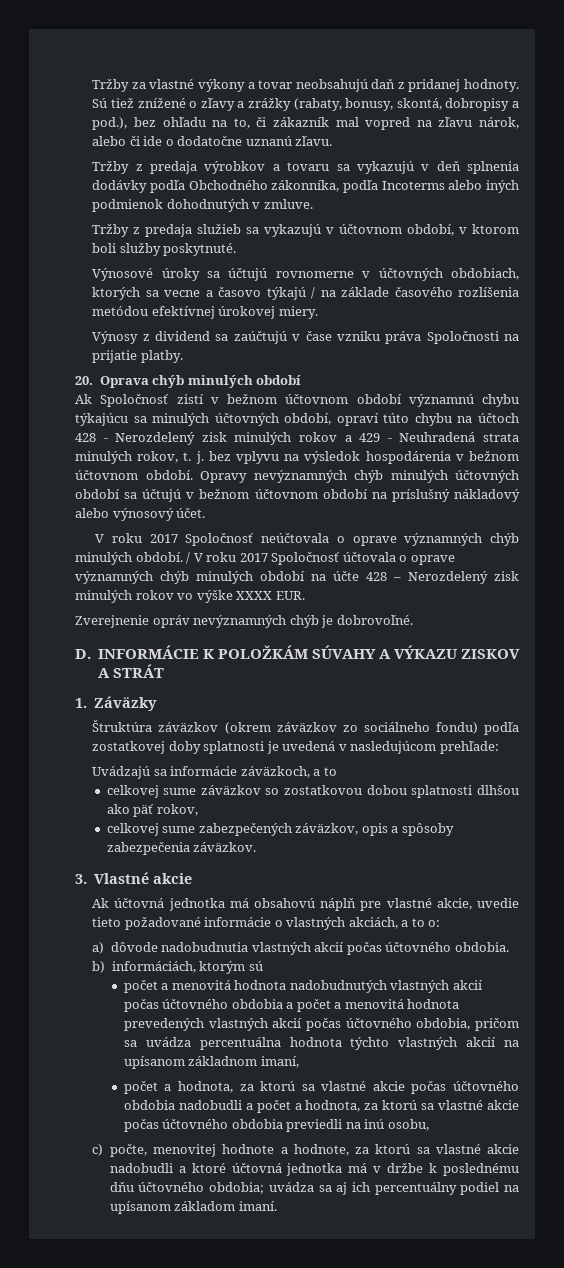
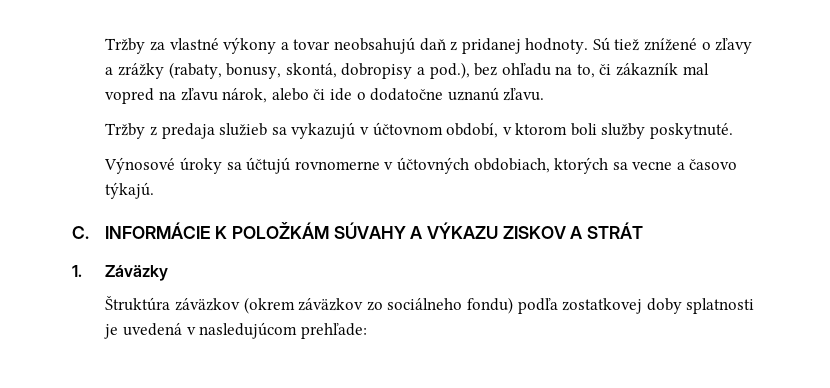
- Tržby z predaja výrobkov a tovaru sa vykazujú v deň splnenia dodávky podľa Obchodného zákonníka, podľa Incoterms alebo iných podmienok dohodnutých v zmluve.
- Výnosové úroky sa účtujú rovnomerne v účtovných obdobiach, ktorých sa vecne a časovo týkajú / na základe časového rozlíšenia metódou efektívnej úrokovej miery.
- Výnosy z dividend sa zaúčtujú v čase vzniku práva Spoločnosti na prijatie platby.
- 20. Oprava chýb minulých období
- Ak Spoločnosť zistí v bežnom účtovnom období významnú chybu týkajúcu sa minulých účtovných období, opraví túto chybu na účtoch 428 - Nerozdelený zisk minulých rokov a 429 - Neuhradená strata minulých rokov, t. j. bez vplyvu na výsledok hospodárenia v bežnom účtovnom období. Opravy nevýznamných chýb minulých účtovných období sa účtujú v bežnom účtovnom období na príslušný nákladový alebo výnosový účet.
- V roku 2017 Spoločnosť neúčtovala o oprave významných chýb minulých období. / V roku 2017 Spoločnosť účtovala o oprave významných chýb minulých období na účte 428 – Nerozdelený zisk minulých rokov vo výške XXXX EUR.
- Zverejnenie opráv nevýznamných chýb je dobrovoľné.
- D. INFORMÁCIE K POLOŽKÁM SÚVAHY A VÝKAZU ZISKOV A STRÁT
+ Výnosové úroky sa účtujú rovnomerne v účtovných obdobiach, ktorých sa vecne a časovo týkajú.
+ C. INFORMÁCIE K POLOŽKÁM SÚVAHY A VÝKAZU ZISKOV A STRÁT
- Uvádzajú sa informácie záväzkoch, a to
- celkovej sume záväzkov so zostatkovou dobou splatnosti dlhšou ako päť rokov,
- celkovej sume zabezpečených záväzkov, opis a spôsoby zabezpečenia záväzkov.
- 3. Vlastné akcie
- Ak účtovná jednotka má obsahovú náplň pre vlastné akcie, uvedie tieto požadované informácie o vlastných akciách, a to o:
- a) dôvode nadobudnutia vlastných akcií počas účtovného obdobia.
- b) informáciách, ktorým sú
- počet a menovitá hodnota nadobudnutých vlastných akcií počas účtovného obdobia a počet a menovitá hodnota prevedených vlastných akcií počas účtovného obdobia, pričom sa uvádza percentuálna hodnota týchto vlastných akcií na upísanom základnom imaní,
- počet a hodnota, za ktorú sa vlastné akcie počas účtovného obdobia nadobudli a počet a hodnota, za ktorú sa vlastné akcie počas účtovného obdobia previedli na inú osobu,
- c) počte, menovitej hodnote a hodnote, za ktorú sa vlastné akcie nadobudli a ktoré účtovná jednotka má v držbe k poslednému dňu účtovného obdobia; uvádza sa aj ich percentuálny podiel na upísanom základom imaní.

